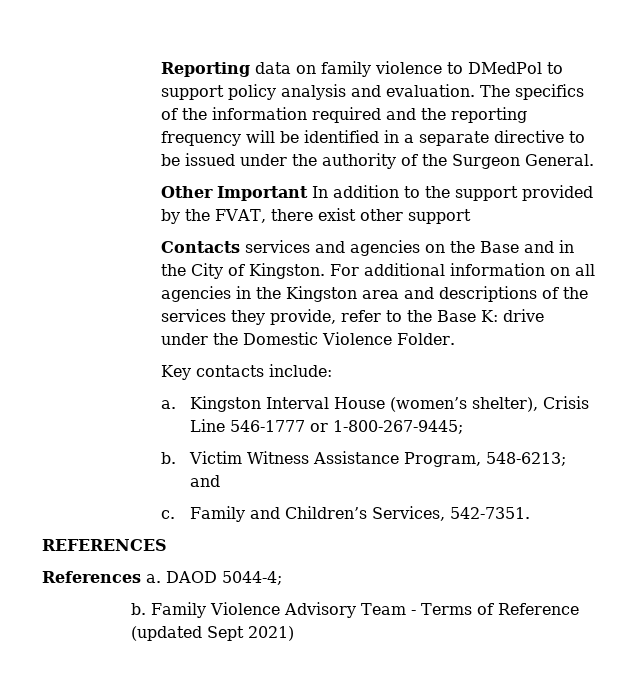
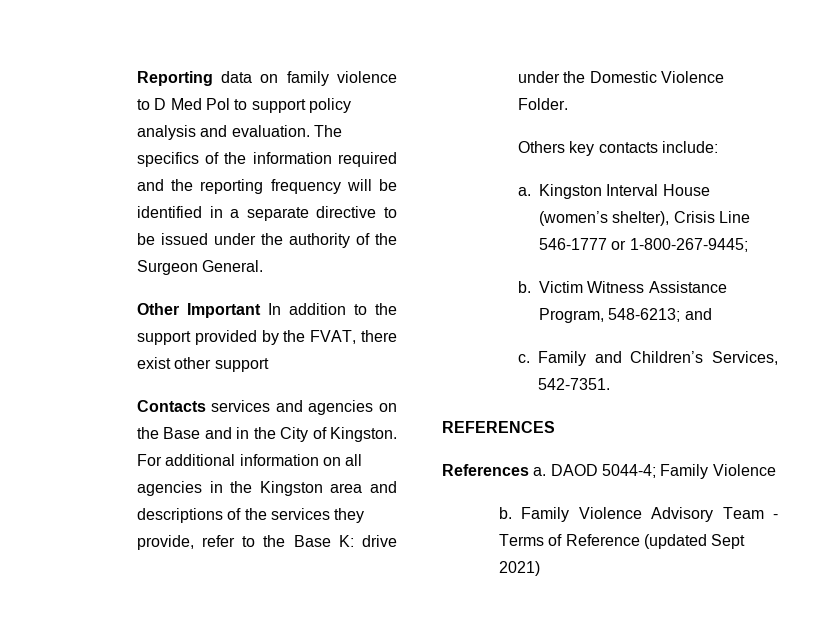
- Reporting data on family violence to DMedPol to support policy analysis and evaluation.
+ Reporting data on family violence to D Med Pol to support policy analysis and evaluation.
- Key contacts include:
+ Others key contacts include:
- DAOD 5044-4;
+ DAOD 5044-4; Family Violence

